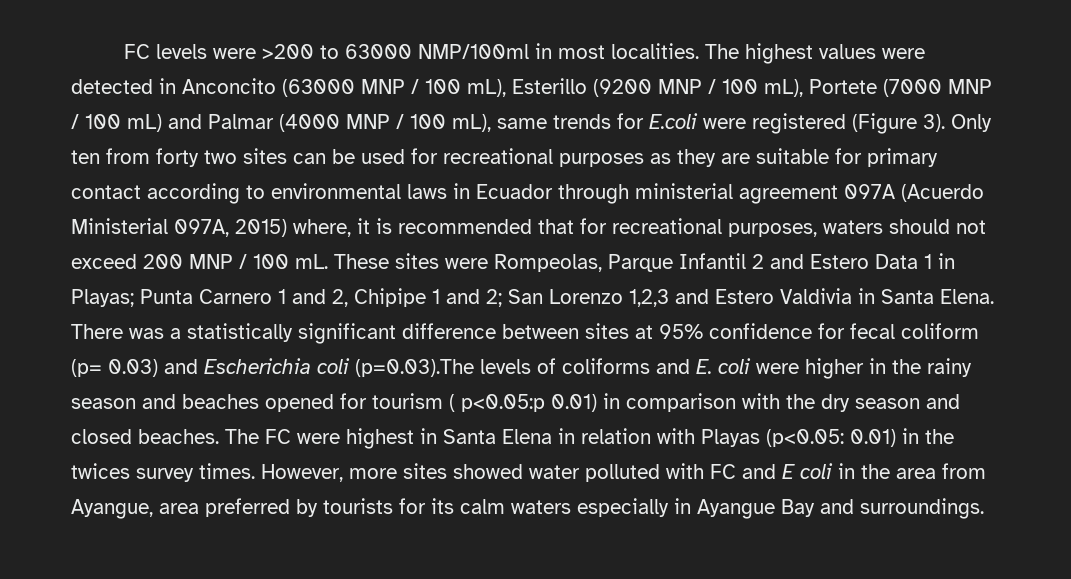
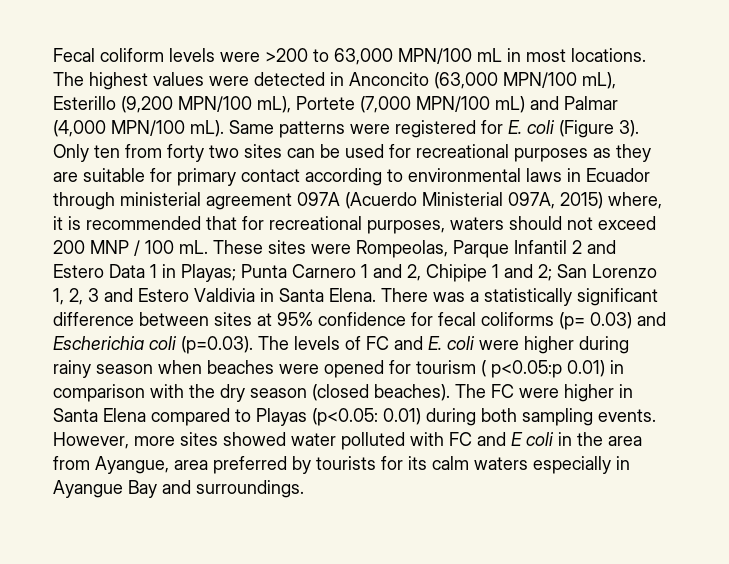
- FC levels were >200 to 63000 NMP/100ml in most localities.
+ Fecal coliform levels were >200 to 63,000 MPN/100 mL in most locations.
- The highest values were detected in Anconcito (63000 MNP / 100 mL), Esterillo (9200 MNP / 100 mL), Portete (7000 MNP / 100 mL) and Palmar (4000 MNP / 100 mL), same trends for E.coli were registered (Figure 3).
+ The highest values were detected in Anconcito (63,000 MPN/100 mL), Esterillo (9,200 MPN/100 mL), Portete (7,000 MPN/100 mL) and Palmar (4,000 MPN/100 mL). Same patterns were registered for E. coli (Figure 3).
- These sites were Rompeolas, Parque Infantil 2 and Estero Data 1 in Playas; Punta Carnero 1 and 2, Chipipe 1 and 2; San Lorenzo 1,2,3 and Estero Valdivia in Santa Elena.
+ These sites were Rompeolas, Parque Infantil 2 and Estero Data 1 in Playas; Punta Carnero 1 and 2, Chipipe 1 and 2; San Lorenzo 1, 2, 3 and Estero Valdivia in Santa Elena.
- There was a statistically significant difference between sites at 95% confidence for fecal coliform (p= 0.03) and Escherichia coli (p=0.03).The levels of coliforms and E. coli were higher in the rainy season and beaches opened for tourism ( p<0.05:p 0.01) in comparison with the dry season and closed beaches.
+ There was a statistically significant difference between sites at 95% confidence for fecal coliforms (p= 0.03) and Escherichia coli (p=0.03). The levels of FC and E. coli were higher during rainy season when beaches were opened for tourism ( p<0.05:p 0.01) in comparison with the dry season (closed beaches).
- The FC were highest in Santa Elena in relation with Playas (p<0.05: 0.01) in the twices survey times.
+ The FC were higher in Santa Elena compared to Playas (p<0.05: 0.01) during both sampling events.

